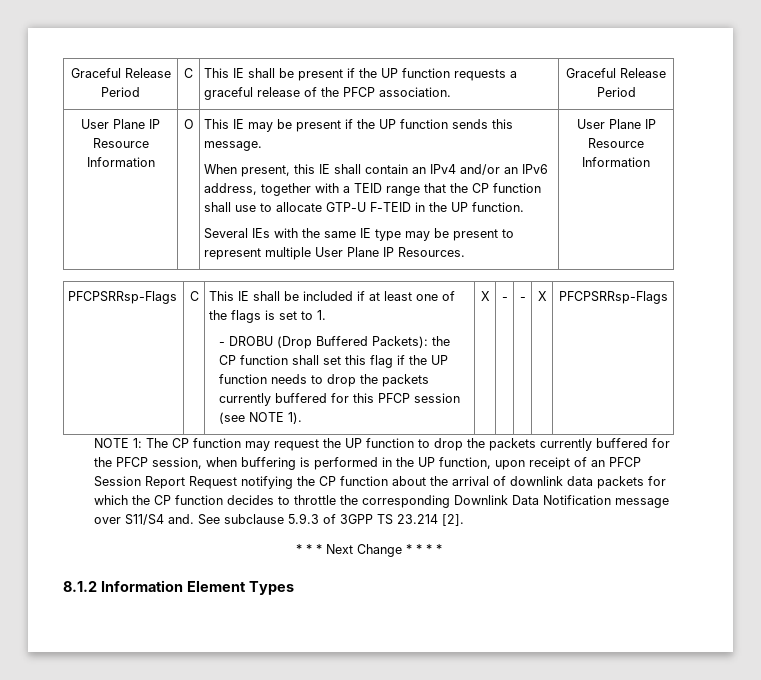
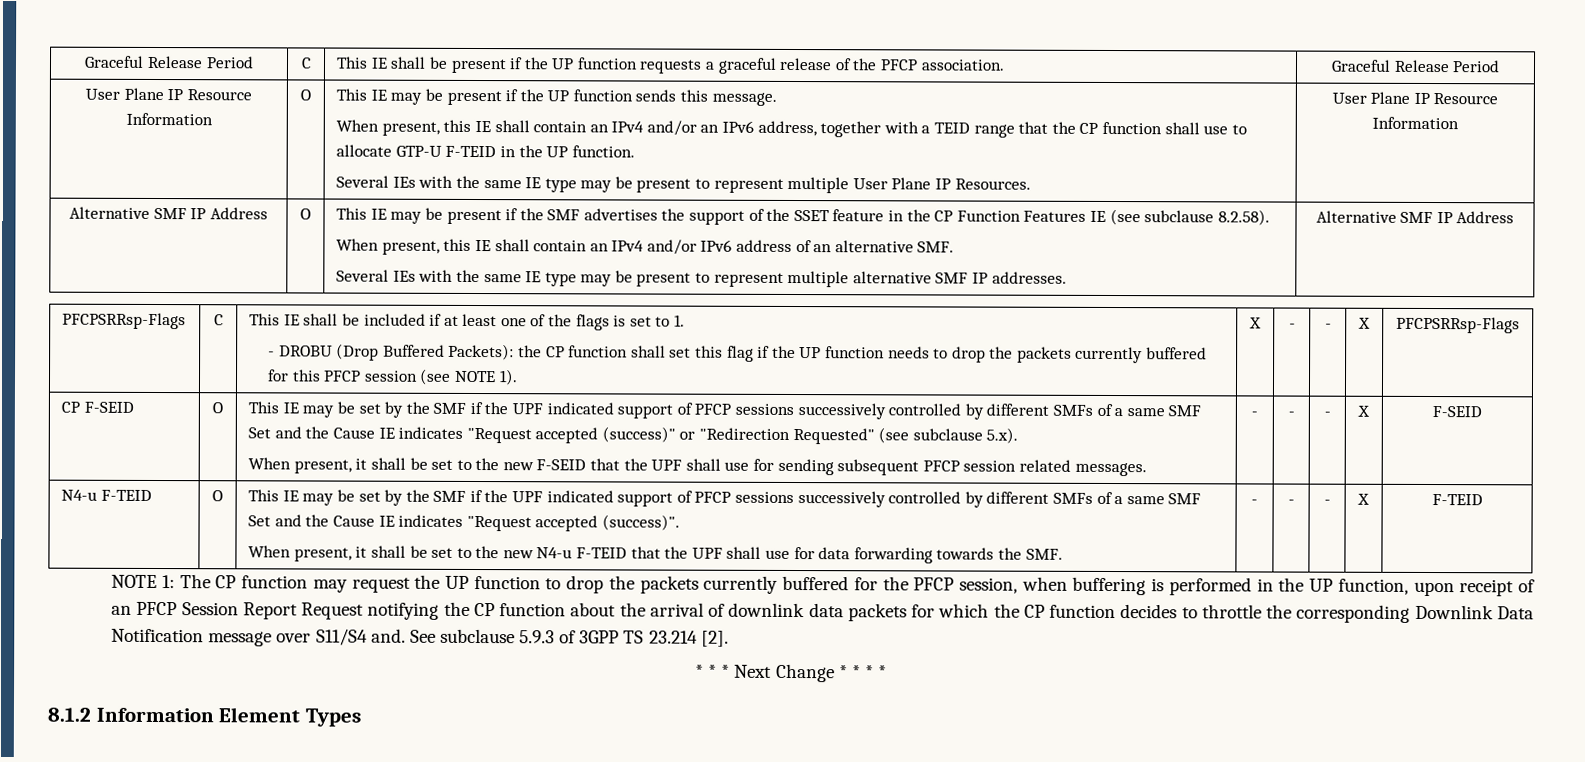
+ Alternative SMF IP Address | O | This IE may be present if the SMF advertises the support of the SSET feature in the CP Function Features IE (see subclause 8.2.58).
+ When present, this IE shall contain an IPv4 and/or IPv6 address of an alternative SMF.
+ Several IEs with the same IE type may be present to represent multiple alternative SMF IP addresses. | Alternative SMF IP Address
+ CP F-SEID | O | This IE may be set by the SMF if the UPF indicated support of PFCP sessions successively controlled by different SMFs of a same SMF Set and the Cause IE indicates "Request accepted (success)" or "Redirection Requested" (see subclause 5.x).
+ When present, it shall be set to the new F-SEID that the UPF shall use for sending subsequent PFCP session related messages. | - | - | - | X | F-SEID
+ N4-u F-TEID | O | This IE may be set by the SMF if the UPF indicated support of PFCP sessions successively controlled by different SMFs of a same SMF Set and the Cause IE indicates "Request accepted (success)".
+ When present, it shall be set to the new N4-u F-TEID that the UPF shall use for data forwarding towards the SMF. | - | - | - | X | F-TEID

